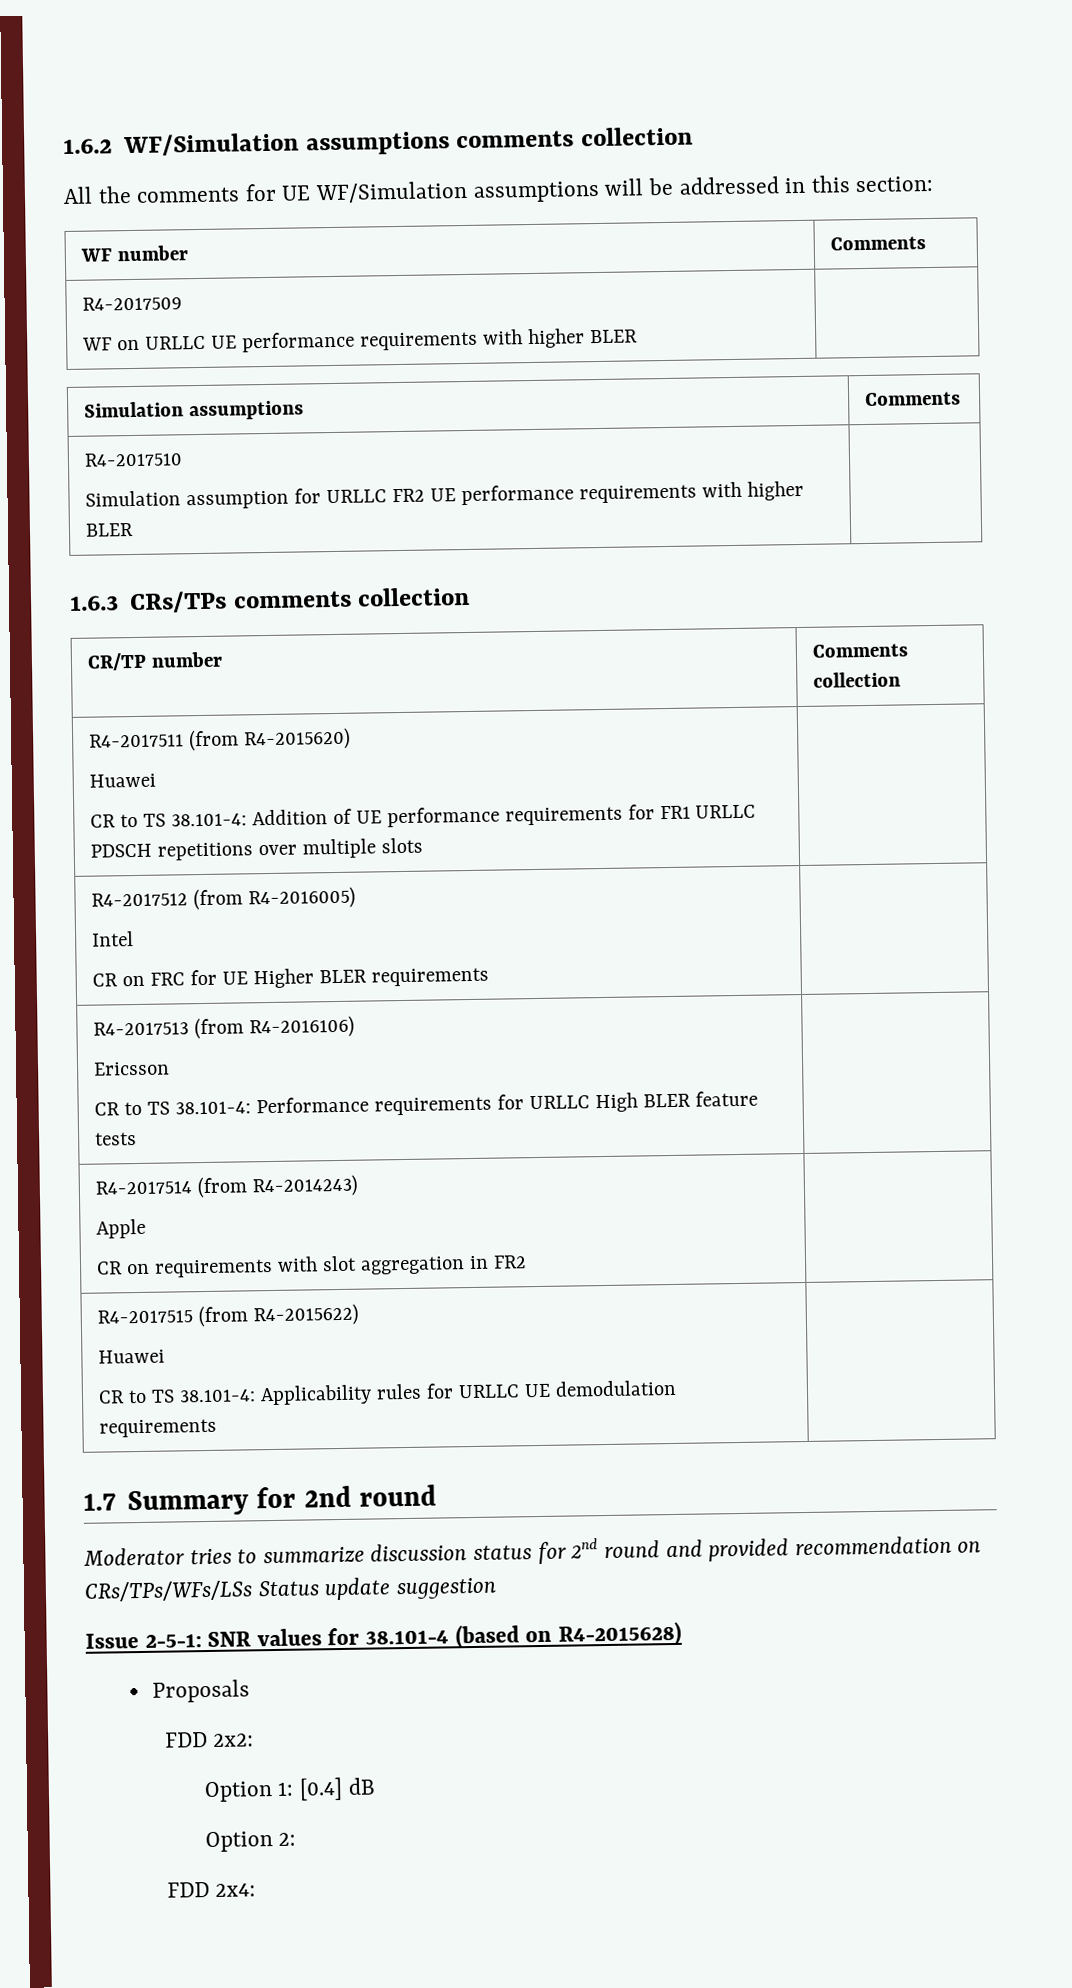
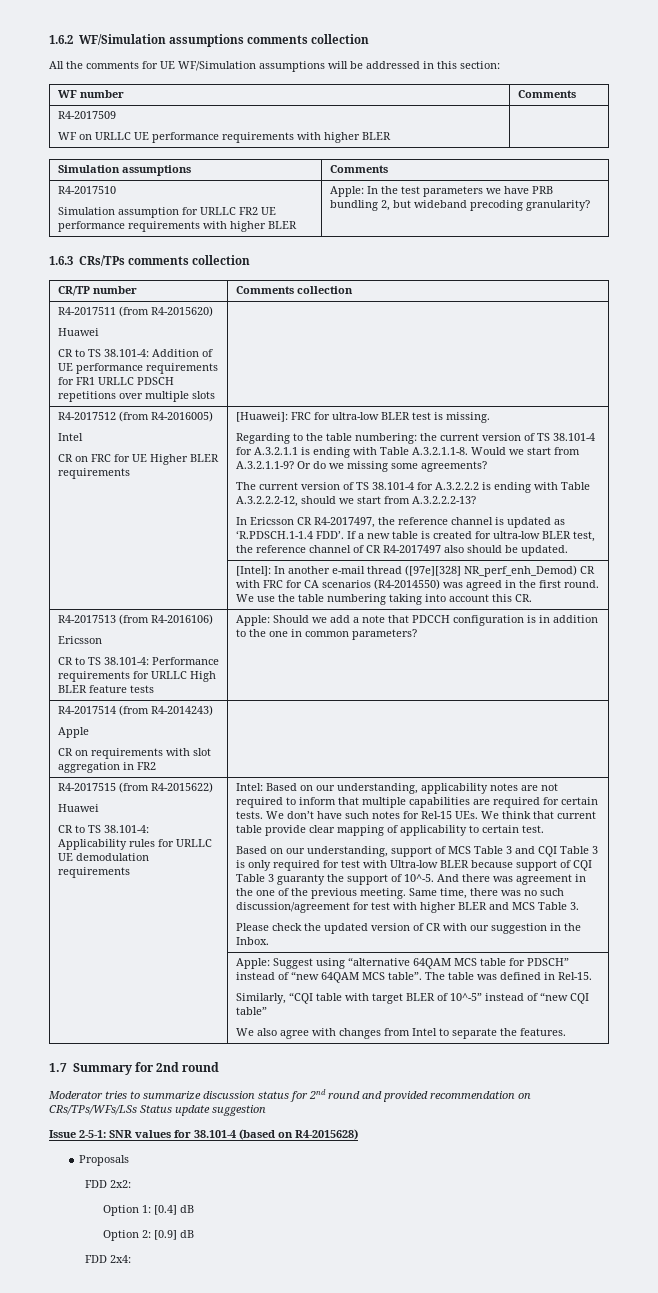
  R4-2017510
- Simulation assumption for URLLC FR2 UE performance requirements with higher BLER |
+ Simulation assumption for URLLC FR2 UE performance requirements with higher BLER | Apple: In the test parameters we have PRB bundling 2, but wideband precoding granularity?
+ [Huawei]: FRC for ultra-low BLER test is missing.
+ Regarding to the table numbering: the current version of TS 38.101-4 for A.3.2.1.1 is ending with Table A.3.2.1.1-8. Would we start from A.3.2.1.1-9? Or do we missing some agreements?
+ The current version of TS 38.101-4 for A.3.2.2.2 is ending with Table A.3.2.2.2-12, should we start from A.3.2.2.2-13?
+ In Ericsson CR R4-2017497, the reference channel is updated as ‘R.PDSCH.1-1.4 FDD’. If a new table is created for ultra-low BLER test, the reference channel of CR R4-2017497 also should be updated.
+ | [Intel]: In another e-mail thread ([97e][328] NR_perf_enh_Demod) CR with FRC for CA scenarios (R4-2014550) was agreed in the first round. We use the table numbering taking into account this CR.
  R4-2017513 (from R4-2016106)
  Ericsson
- CR to TS 38.101-4: Performance requirements for URLLC High BLER feature tests |
+ CR to TS 38.101-4: Performance requirements for URLLC High BLER feature tests | Apple: Should we add a note that PDCCH configuration is in addition to the one in common parameters?
+ Intel: Based on our understanding, applicability notes are not required to inform that multiple capabilities are required for certain tests. We don’t have such notes for Rel-15 UEs. We think that current table provide clear mapping of applicability to certain test.
+ Based on our understanding, support of MCS Table 3 and CQI Table 3 is only required for test with Ultra-low BLER because support of CQI Table 3 guaranty the support of 10^-5. And there was agreement in the one of the previous meeting. Same time, there was no such discussion/agreement for test with higher BLER and MCS Table 3.
+ Please check the updated version of CR with our suggestion in the Inbox.
+ | Apple: Suggest using “alternative 64QAM MCS table for PDSCH” instead of “new 64QAM MCS table”. The table was defined in Rel-15.
+ Similarly, “CQI table with target BLER of 10^-5” instead of “new CQI table”
+ We also agree with changes from Intel to separate the features.
- Option 2:
+ Option 2: [0.9] dB

